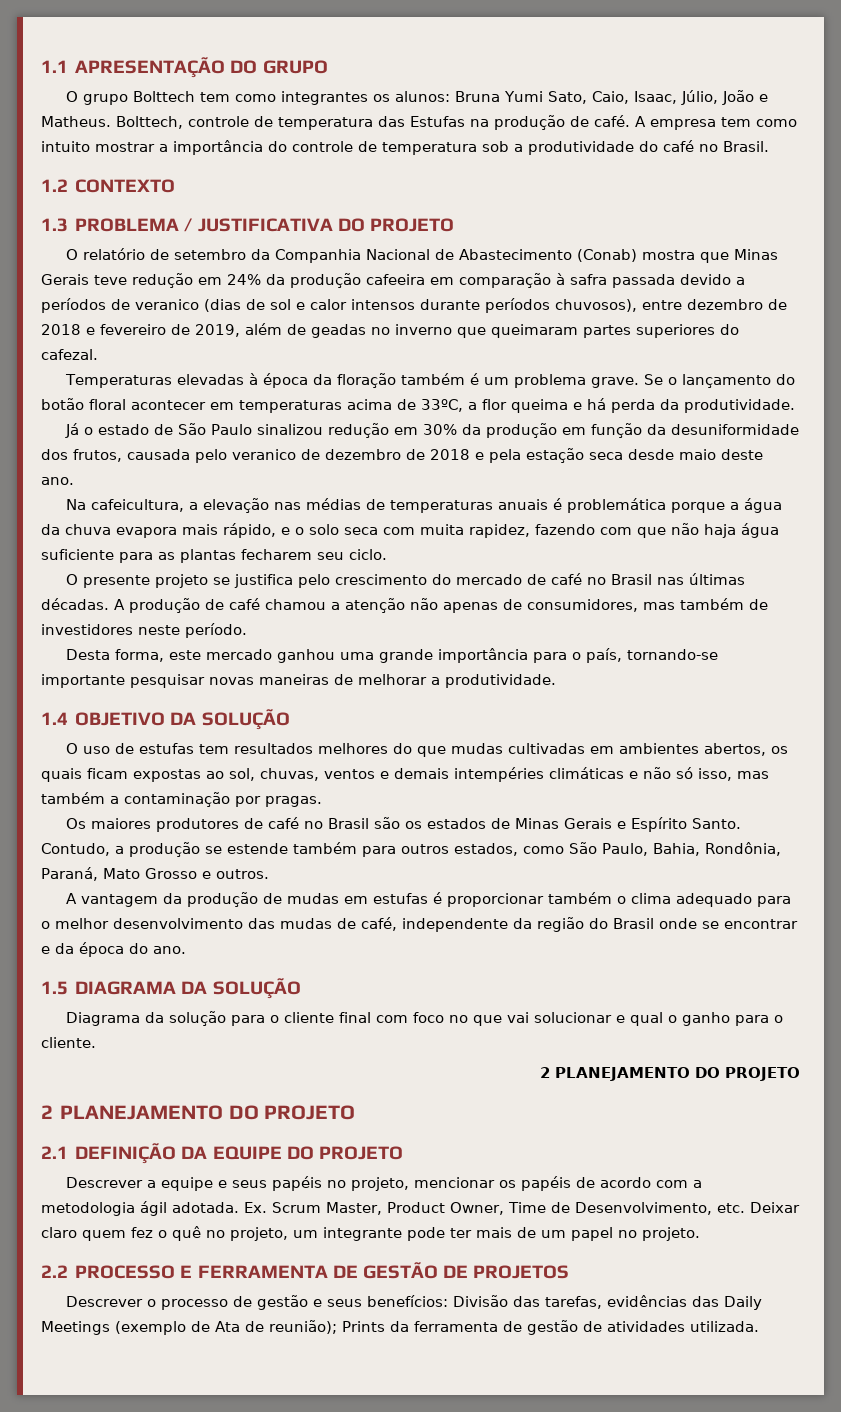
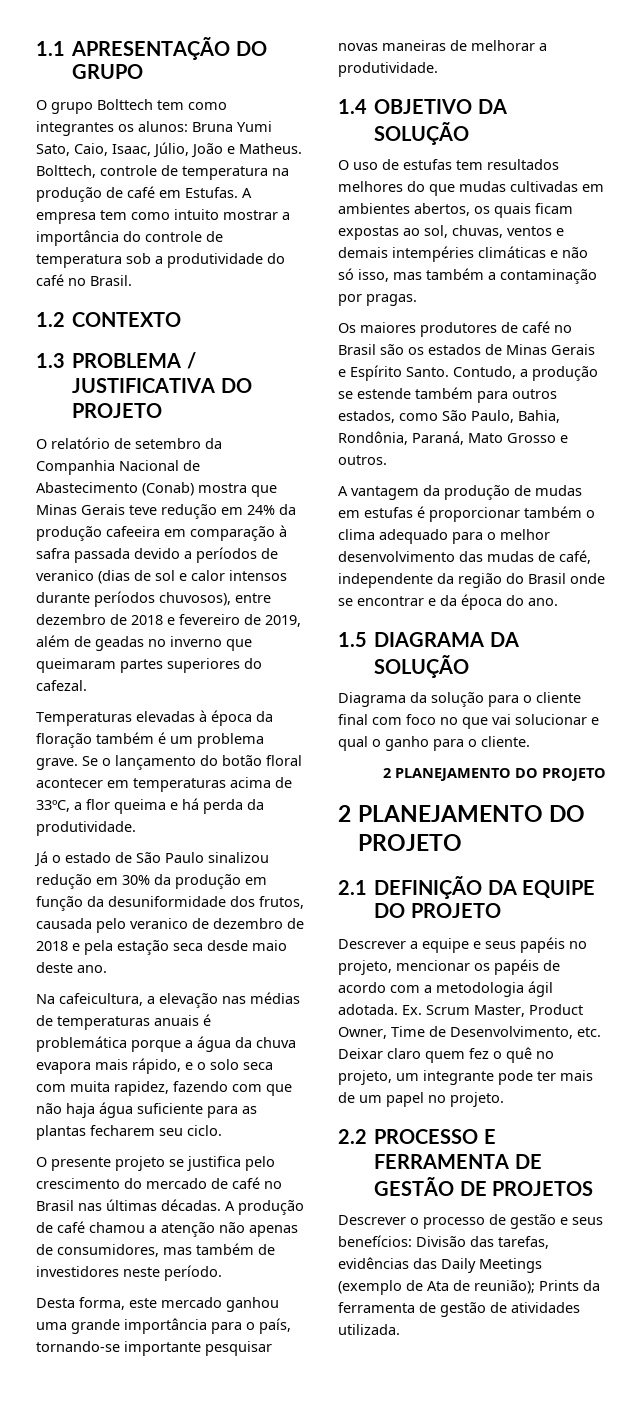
- Bolttech, controle de temperatura das Estufas na produção de café.
+ Bolttech, controle de temperatura na produção de café em Estufas.

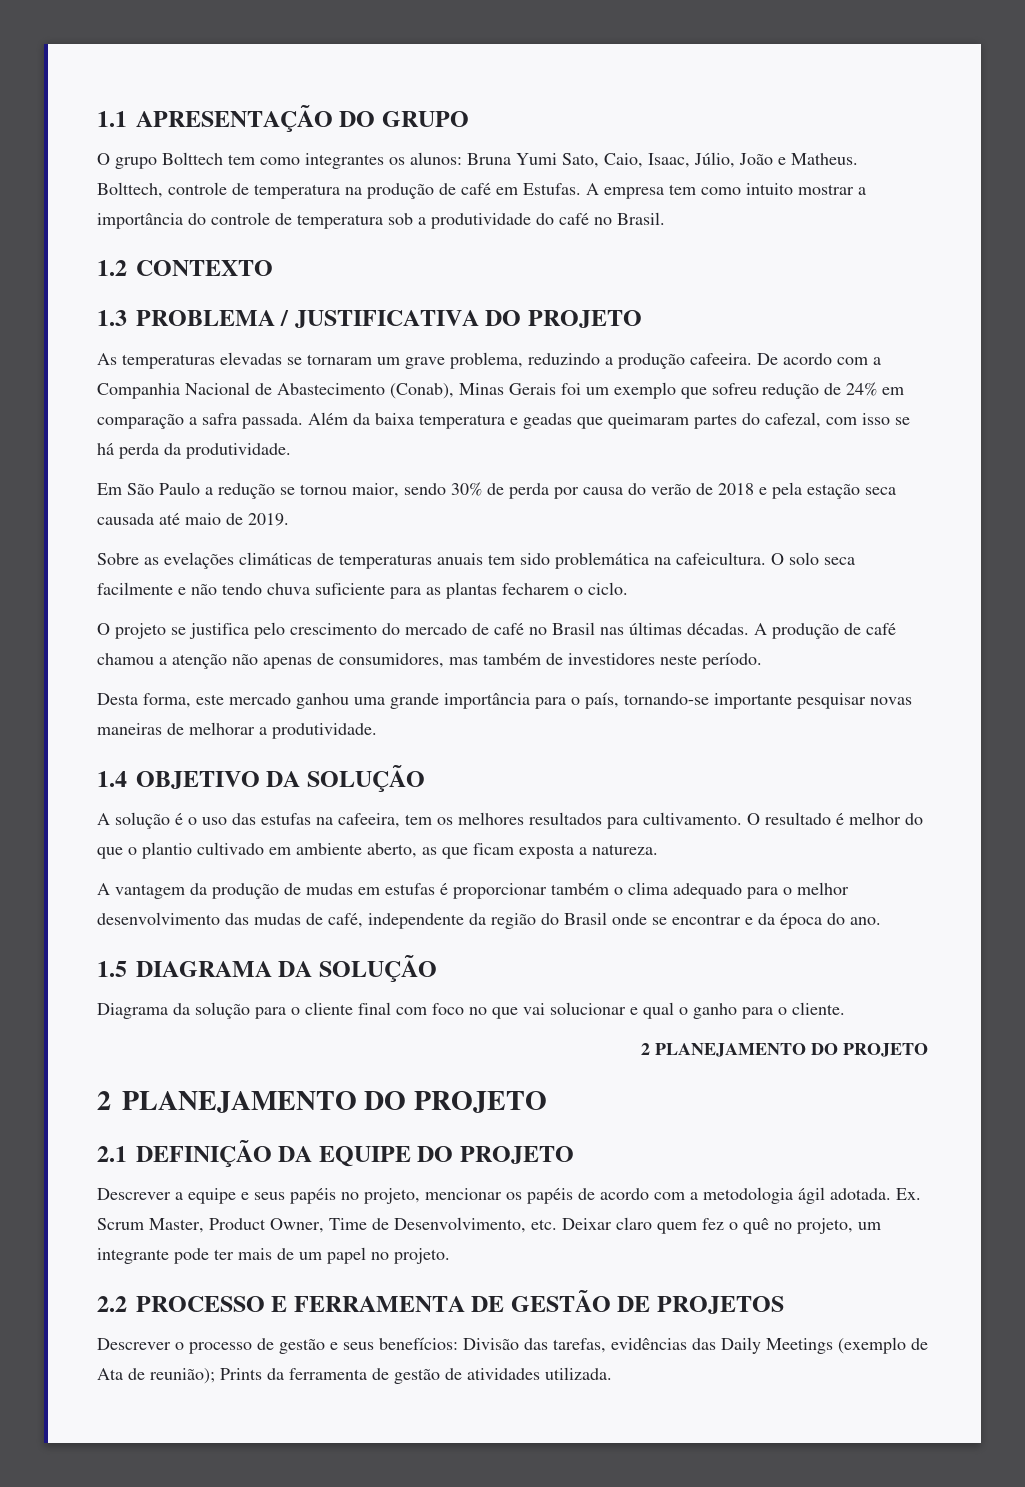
- O relatório de setembro da Companhia Nacional de Abastecimento (Conab) mostra que Minas Gerais teve redução em 24% da produção cafeeira em comparação à safra passada devido a períodos de veranico (dias de sol e calor intensos durante períodos chuvosos), entre dezembro de 2018 e fevereiro de 2019, além de geadas no inverno que queimaram partes superiores do cafezal.
- Temperaturas elevadas à época da floração também é um problema grave. Se o lançamento do botão floral acontecer em temperaturas acima de 33ºC, a flor queima e há perda da produtividade.
- Já o estado de São Paulo sinalizou redução em 30% da produção em função da desuniformidade dos frutos, causada pelo veranico de dezembro de 2018 e pela estação seca desde maio deste ano.
- Na cafeicultura, a elevação nas médias de temperaturas anuais é problemática porque a água da chuva evapora mais rápido, e o solo seca com muita rapidez, fazendo com que não haja água suficiente para as plantas fecharem seu ciclo.
+ As temperaturas elevadas se tornaram um grave problema, reduzindo a produção cafeeira. De acordo com a Companhia Nacional de Abastecimento (Conab), Minas Gerais foi um exemplo que sofreu redução de 24% em comparação a safra passada. Além da baixa temperatura e geadas que queimaram partes do cafezal, com isso se há perda da produtividade.
+ Em São Paulo a redução se tornou maior, sendo 30% de perda por causa do verão de 2018 e pela estação seca causada até maio de 2019.
+ Sobre as evelações climáticas de temperaturas anuais tem sido problemática na cafeicultura. O solo seca facilmente e não tendo chuva suficiente para as plantas fecharem o ciclo.
- O presente projeto se justifica pelo crescimento do mercado de café no Brasil nas últimas décadas.
+ O projeto se justifica pelo crescimento do mercado de café no Brasil nas últimas décadas.
- O uso de estufas tem resultados melhores do que mudas cultivadas em ambientes abertos, os quais ficam expostas ao sol, chuvas, ventos e demais intempéries climáticas e não só isso, mas também a contaminação por pragas.
- Os maiores produtores de café no Brasil são os estados de Minas Gerais e Espírito Santo. Contudo, a produção se estende também para outros estados, como São Paulo, Bahia, Rondônia, Paraná, Mato Grosso e outros.
+ A solução é o uso das estufas na cafeeira, tem os melhores resultados para cultivamento. O resultado é melhor do que o plantio cultivado em ambiente aberto, as que ficam exposta a natureza.

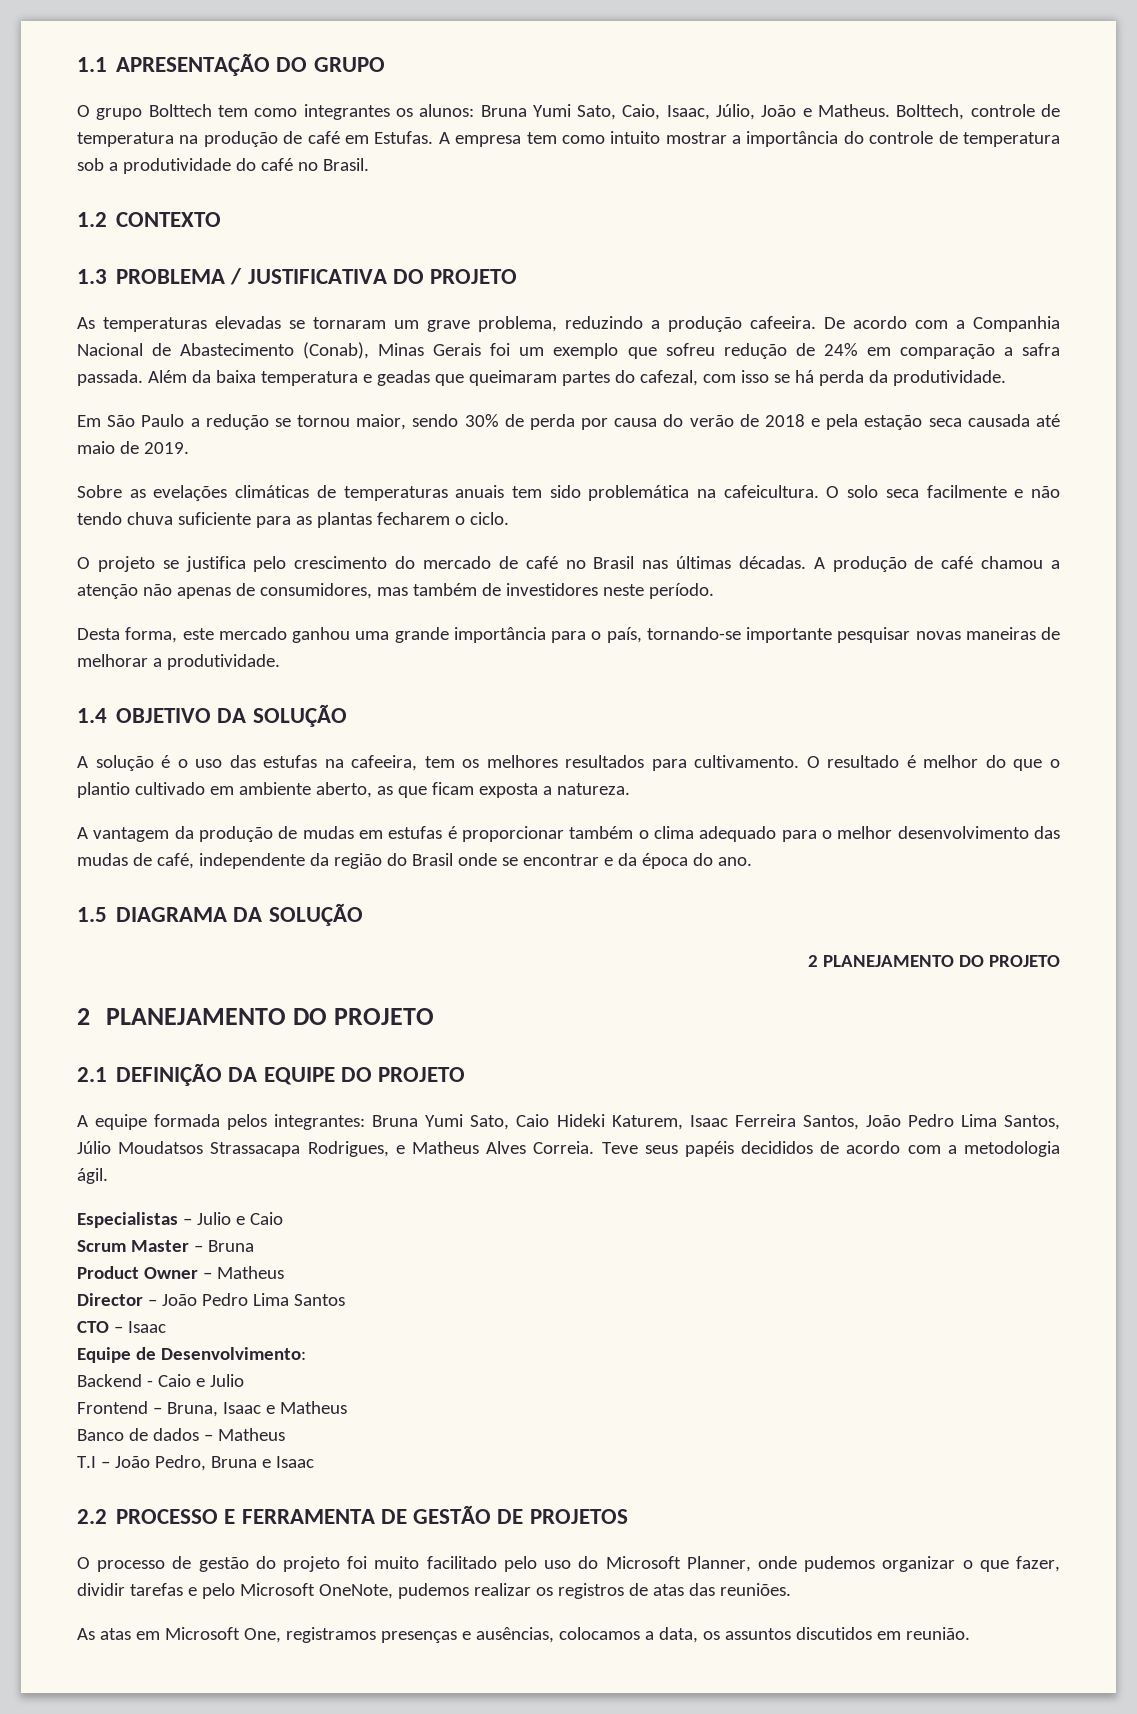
- Diagrama da solução para o cliente final com foco no que vai solucionar e qual o ganho para o cliente.
- Descrever a equipe e seus papéis no projeto, mencionar os papéis de acordo com a metodologia ágil adotada. Ex. Scrum Master, Product Owner, Time de Desenvolvimento, etc. Deixar claro quem fez o quê no projeto, um integrante pode ter mais de um papel no projeto.
+ A equipe formada pelos integrantes: Bruna Yumi Sato, Caio Hideki Katurem, Isaac Ferreira Santos, João Pedro Lima Santos, Júlio Moudatsos Strassacapa Rodrigues, e Matheus Alves Correia. Teve seus papéis decididos de acordo com a metodologia ágil.
+ Especialistas – Julio e Caio
+ Scrum Master – Bruna
+ Product Owner – Matheus
+ Director – João Pedro Lima Santos
+ CTO – Isaac
+ Equipe de Desenvolvimento:
+ Backend - Caio e Julio
+ Frontend – Bruna, Isaac e Matheus
+ Banco de dados – Matheus
+ T.I – João Pedro, Bruna e Isaac
- Descrever o processo de gestão e seus benefícios: Divisão das tarefas, evidências das Daily Meetings (exemplo de Ata de reunião); Prints da ferramenta de gestão de atividades utilizada.
+ O processo de gestão do projeto foi muito facilitado pelo uso do Microsoft Planner, onde pudemos organizar o que fazer, dividir tarefas e pelo Microsoft OneNote, pudemos realizar os registros de atas das reuniões.
+ As atas em Microsoft One, registramos presenças e ausências, colocamos a data, os assuntos discutidos em reunião.

